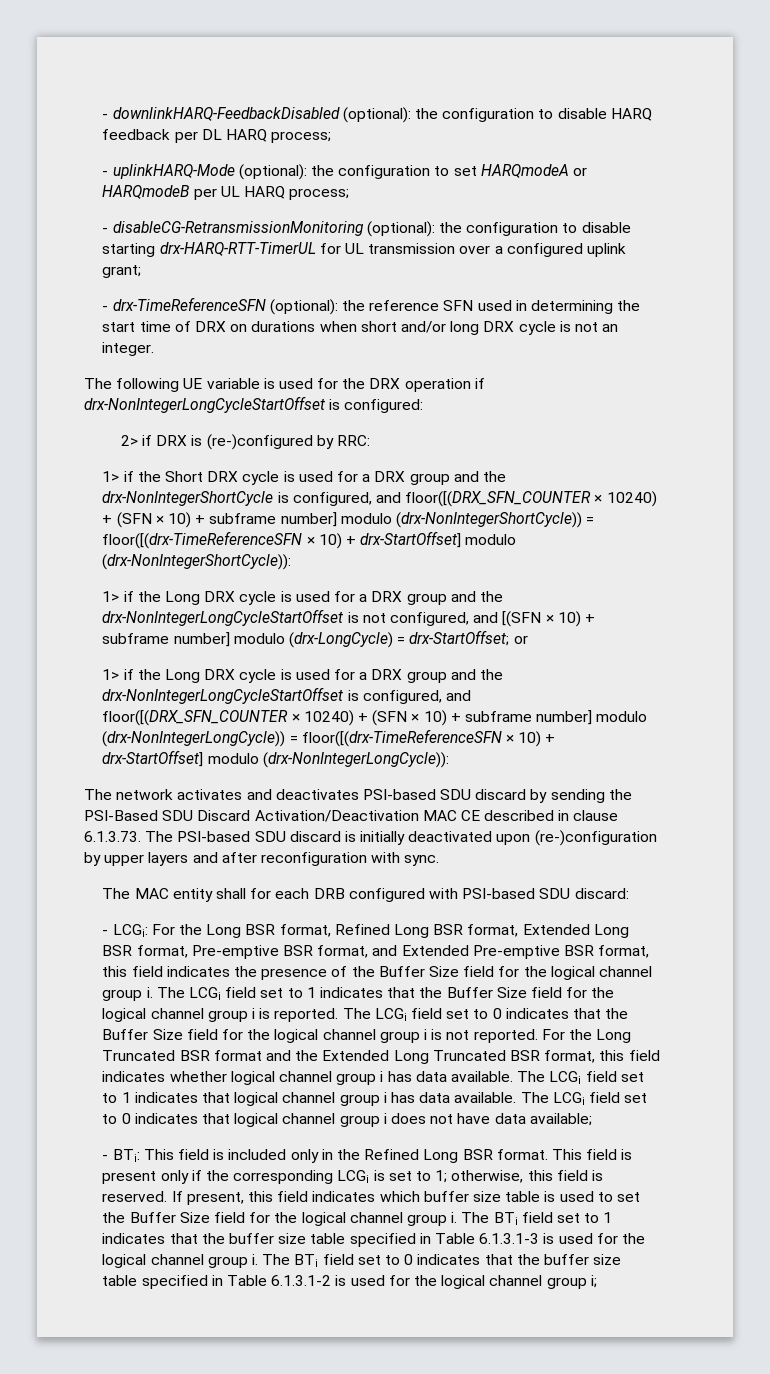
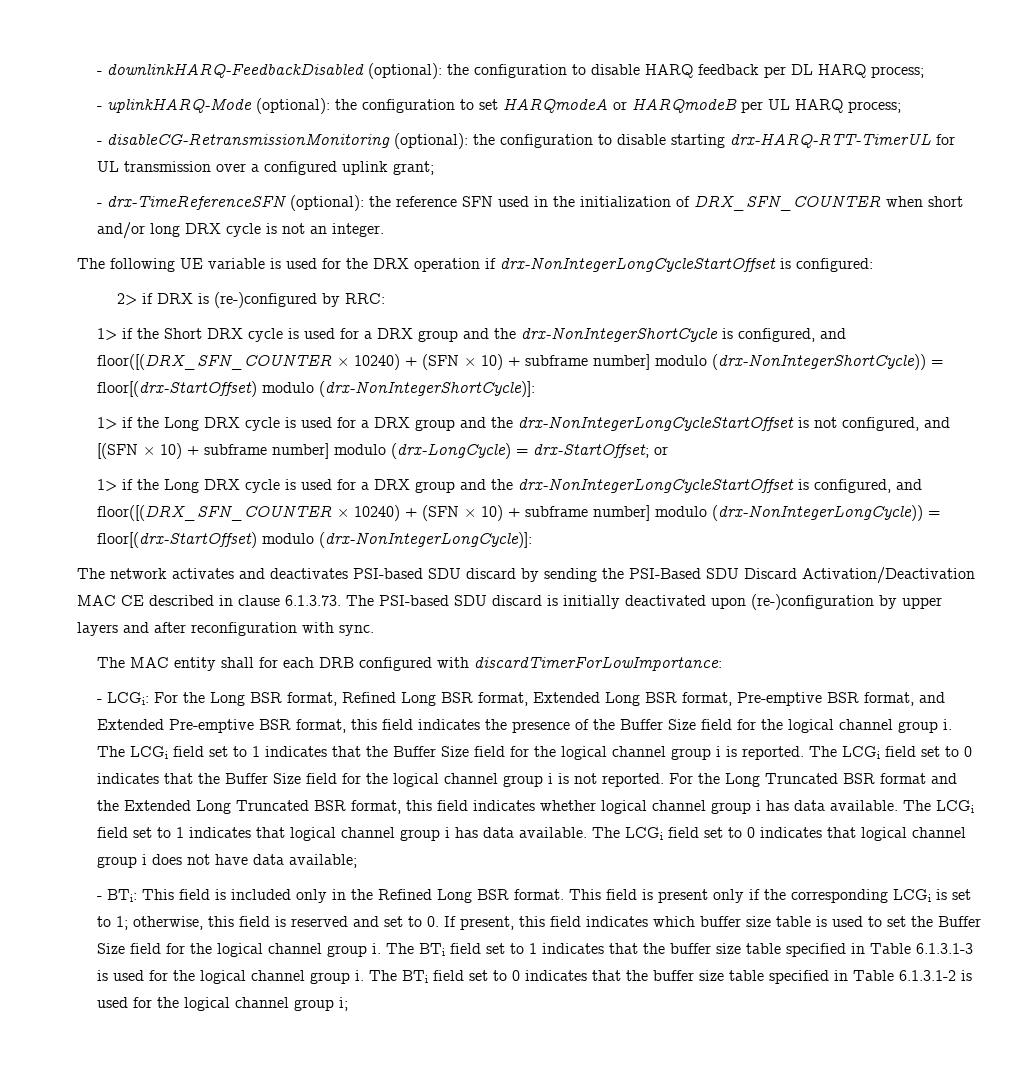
- - drx-TimeReferenceSFN (optional): the reference SFN used in determining the start time of DRX on durations when short and/or long DRX cycle is not an integer.
+ - drx-TimeReferenceSFN (optional): the reference SFN used in the initialization of DRX_SFN_COUNTER when short and/or long DRX cycle is not an integer.
- 1> if the Short DRX cycle is used for a DRX group and the drx-NonIntegerShortCycle is configured, and floor([(DRX_SFN_COUNTER × 10240) + (SFN × 10) + subframe number] modulo (drx-NonIntegerShortCycle)) = floor([(drx-TimeReferenceSFN × 10) + drx-StartOffset] modulo (drx-NonIntegerShortCycle)):
+ 1> if the Short DRX cycle is used for a DRX group and the drx-NonIntegerShortCycle is configured, and floor([(DRX_SFN_COUNTER × 10240) + (SFN × 10) + subframe number] modulo (drx-NonIntegerShortCycle)) = floor[(drx-StartOffset) modulo (drx-NonIntegerShortCycle)]:
- 1> if the Long DRX cycle is used for a DRX group and the drx-NonIntegerLongCycleStartOffset is configured, and floor([(DRX_SFN_COUNTER × 10240) + (SFN × 10) + subframe number] modulo (drx-NonIntegerLongCycle)) = floor([(drx-TimeReferenceSFN × 10) + drx-StartOffset] modulo (drx-NonIntegerLongCycle)):
+ 1> if the Long DRX cycle is used for a DRX group and the drx-NonIntegerLongCycleStartOffset is configured, and floor([(DRX_SFN_COUNTER × 10240) + (SFN × 10) + subframe number] modulo (drx-NonIntegerLongCycle)) = floor[(drx-StartOffset) modulo (drx-NonIntegerLongCycle)]:
- The MAC entity shall for each DRB configured with PSI-based SDU discard:
+ The MAC entity shall for each DRB configured with discardTimerForLowImportance:
- This field is present only if the corresponding LCGi is set to 1; otherwise, this field is reserved. If present, this field indicates which buffer size table is used to set the Buffer Size field for the logical channel group i.
+ This field is present only if the corresponding LCGi is set to 1; otherwise, this field is reserved and set to 0. If present, this field indicates which buffer size table is used to set the Buffer Size field for the logical channel group i.

